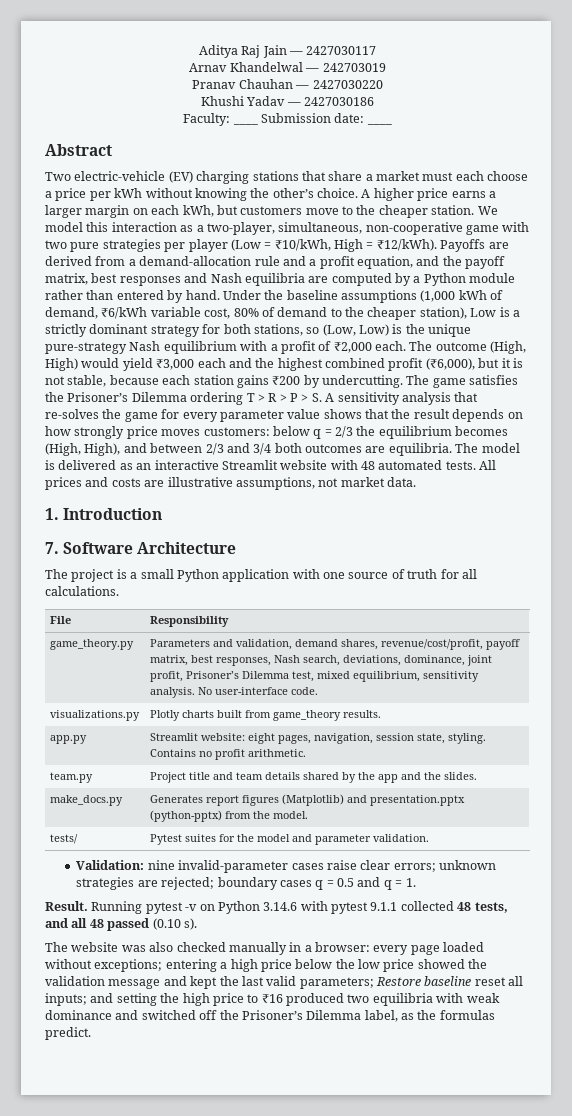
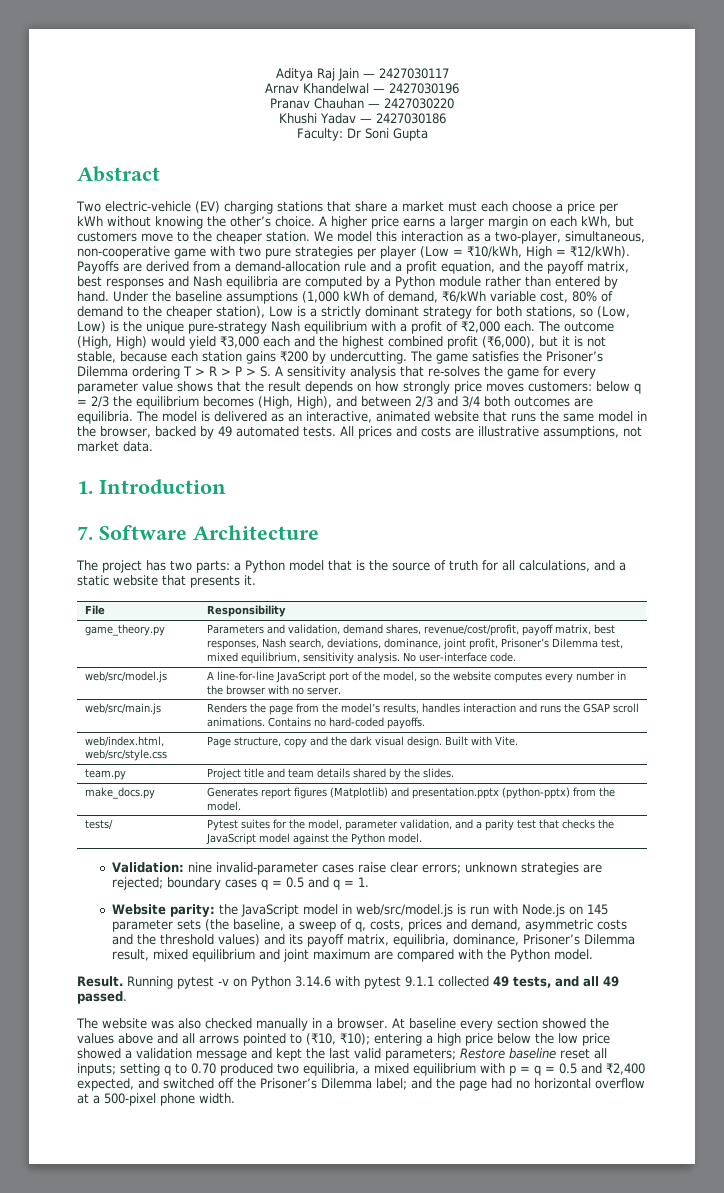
- Arnav Khandelwal — 242703019
+ Arnav Khandelwal — 2427030196
- Faculty: ____ Submission date: ____
+ Faculty: Dr Soni Gupta
- The model is delivered as an interactive Streamlit website with 48 automated tests.
+ The model is delivered as an interactive, animated website that runs the same model in the browser, backed by 49 automated tests.
- The project is a small Python application with one source of truth for all calculations.
+ The project has two parts: a Python model that is the source of truth for all calculations, and a static website that presents it.
- visualizations.py | Plotly charts built from game_theory results.
- app.py | Streamlit website: eight pages, navigation, session state, styling. Contains no profit arithmetic.
+ web/src/model.js | A line-for-line JavaScript port of the model, so the website computes every number in the browser with no server.
+ web/src/main.js | Renders the page from the model’s results, handles interaction and runs the GSAP scroll animations. Contains no hard-coded payoffs.
+ web/index.html, web/src/style.css | Page structure, copy and the dark visual design. Built with Vite.
- team.py | Project title and team details shared by the app and the slides.
+ team.py | Project title and team details shared by the slides.
- tests/ | Pytest suites for the model and parameter validation.
+ tests/ | Pytest suites for the model, parameter validation, and a parity test that checks the JavaScript model against the Python model.
+ Website parity: the JavaScript model in web/src/model.js is run with Node.js on 145 parameter sets (the baseline, a sweep of q, costs, prices and demand, asymmetric costs and the threshold values) and its payoff matrix, equilibria, dominance, Prisoner’s Dilemma result, mixed equilibrium and joint maximum are compared with the Python model.
- Running pytest -v on Python 3.14.6 with pytest 9.1.1 collected 48 tests, and all 48 passed (0.10 s).
+ Running pytest -v on Python 3.14.6 with pytest 9.1.1 collected 49 tests, and all 49 passed.
- The website was also checked manually in a browser: every page loaded without exceptions; entering a high price below the low price showed the validation message and kept the last valid parameters; Restore baseline reset all inputs; and setting the high price to ₹16 produced two equilibria with weak dominance and switched off the Prisoner’s Dilemma label, as the formulas predict.
+ The website was also checked manually in a browser. At baseline every section showed the values above and all arrows pointed to (₹10, ₹10); entering a high price below the low price showed a validation message and kept the last valid parameters; Restore baseline reset all inputs; setting q to 0.70 produced two equilibria, a mixed equilibrium with p = q = 0.5 and ₹2,400 expected, and switched off the Prisoner’s Dilemma label; and the page had no horizontal overflow at a 500-pixel phone width.

